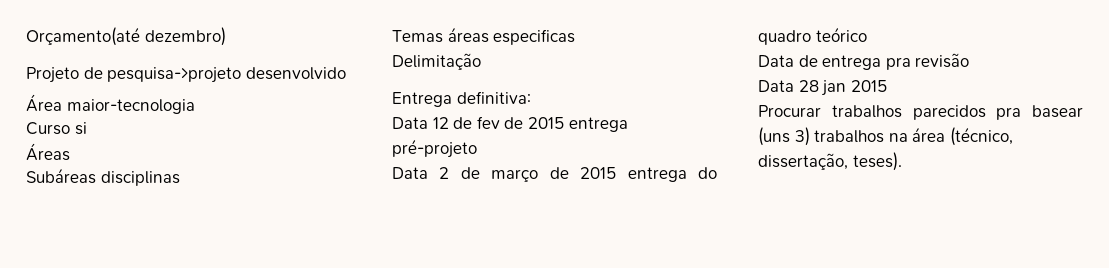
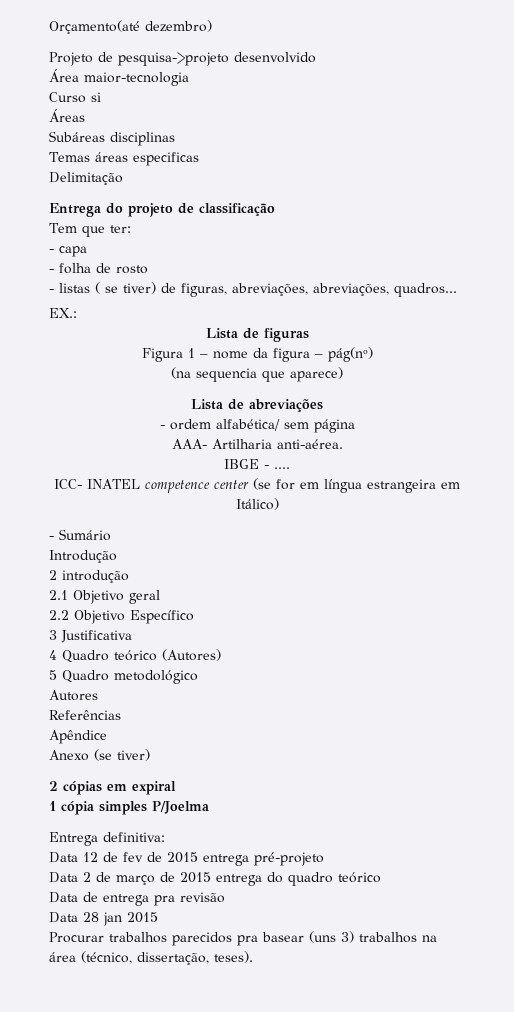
+ Entrega do projeto de classificação
+ Tem que ter:
+ - capa
+ - folha de rosto
+ - listas ( se tiver) de figuras, abreviações, abreviações, quadros...
+ EX.:
+ Lista de figuras
+ Figura 1 – nome da figura – pág(nº)
+ (na sequencia que aparece)
+ Lista de abreviações
+ - ordem alfabética/ sem página
+ AAA- Artilharia anti-aérea.
+ IBGE - ....
+ ICC- INATEL competence center (se for em língua estrangeira em Itálico)
+ - Sumário
+ Introdução
+ 2 introdução
+ 2.1 Objetivo geral
+ 2.2 Objetivo Específico
+ 3 Justificativa
+ 4 Quadro teórico (Autores)
+ 5 Quadro metodológico
+ Autores
+ Referências
+ Apêndice
+ Anexo (se tiver)
+ 2 cópias em expiral
+ 1 cópia simples P/Joelma

